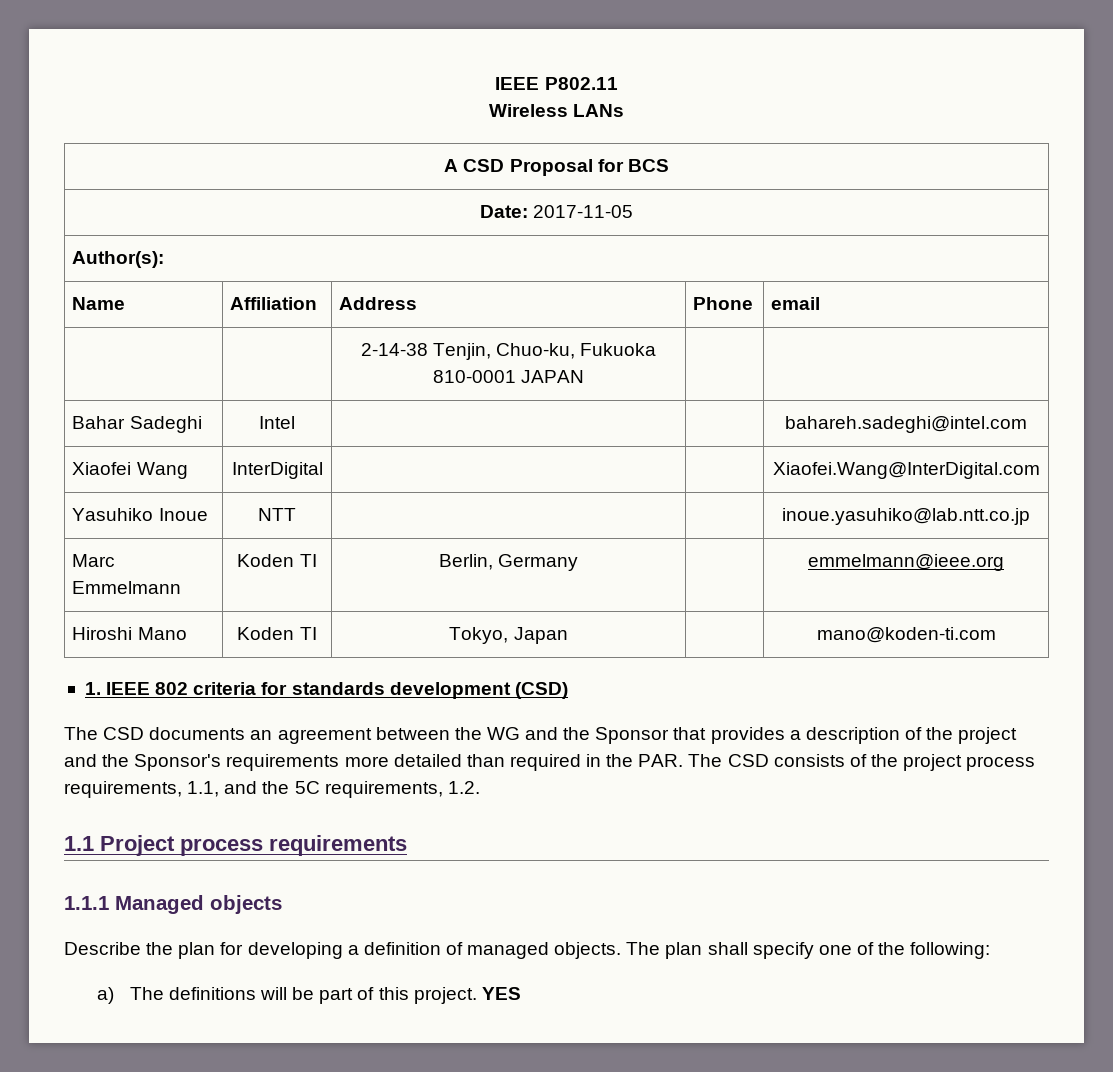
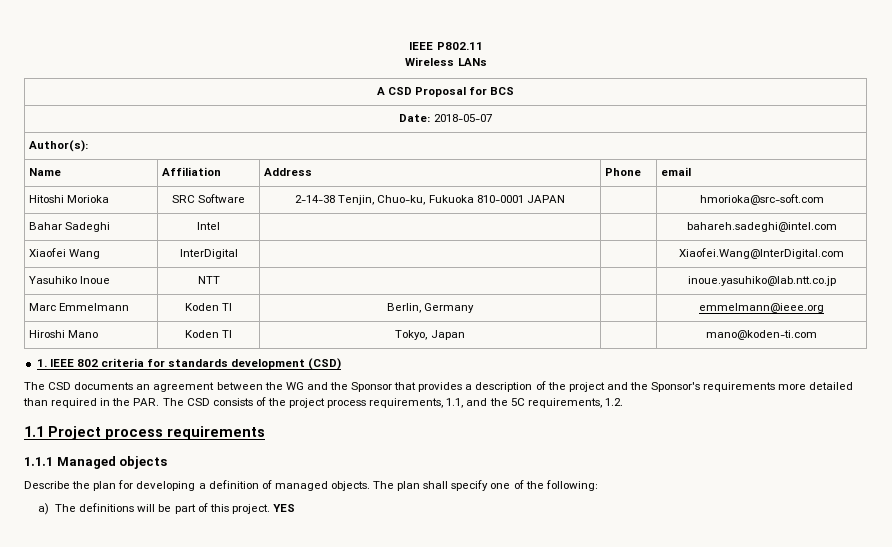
- Date: 2017-11-05
+ Date: 2018-05-07
- | | 2-14-38 Tenjin, Chuo-ku, Fukuoka 810-0001 JAPAN | |
+ Hitoshi Morioka | SRC Software | 2-14-38 Tenjin, Chuo-ku, Fukuoka 810-0001 JAPAN | | hmorioka@src-soft.com

